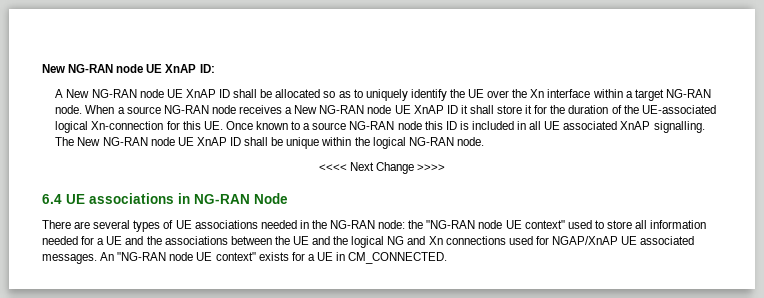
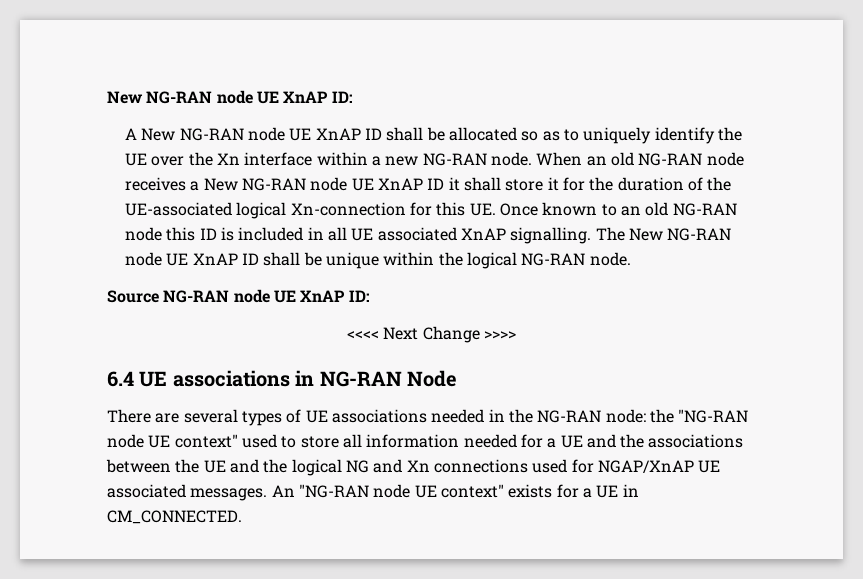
- A New NG-RAN node UE XnAP ID shall be allocated so as to uniquely identify the UE over the Xn interface within a target NG-RAN node.
+ A New NG-RAN node UE XnAP ID shall be allocated so as to uniquely identify the UE over the Xn interface within a new NG-RAN node.
- When a source NG-RAN node receives a New NG-RAN node UE XnAP ID it shall store it for the duration of the UE-associated logical Xn-connection for this UE. Once known to a source NG-RAN node this ID is included in all UE associated XnAP signalling.
+ When an old NG-RAN node receives a New NG-RAN node UE XnAP ID it shall store it for the duration of the UE-associated logical Xn-connection for this UE. Once known to an old NG-RAN node this ID is included in all UE associated XnAP signalling.
+ Source NG-RAN node UE XnAP ID:

